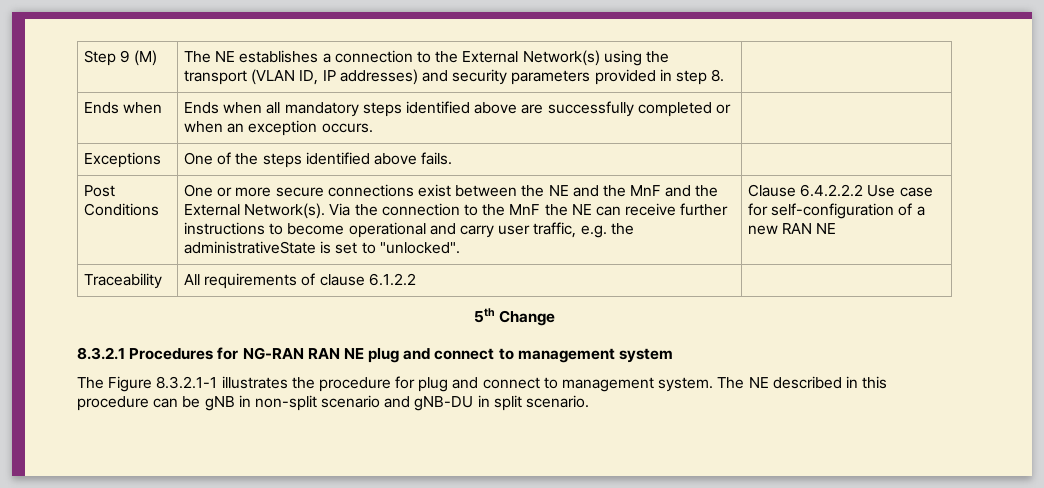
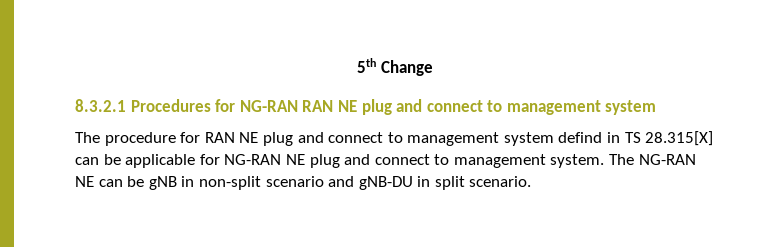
- Step 9 (M) | The NE establishes a connection to the External Network(s) using the transport (VLAN ID, IP addresses) and security parameters provided in step 8. |
- Ends when | Ends when all mandatory steps identified above are successfully completed or when an exception occurs. |
- Exceptions | One of the steps identified above fails. |
- Post Conditions | One or more secure connections exist between the NE and the MnF and the External Network(s). Via the connection to the MnF the NE can receive further instructions to become operational and carry user traffic, e.g. the administrativeState is set to "unlocked". | Clause 6.4.2.2.2 Use case for self-configuration of a new RAN NE
- Traceability | All requirements of clause 6.1.2.2 |
- The Figure 8.3.2.1-1 illustrates the procedure for plug and connect to management system.
+ The procedure for RAN NE plug and connect to management system defind in TS 28.315[X] can be applicable for NG-RAN NE plug and connect to management system.
- The NE described in this procedure can be gNB in non-split scenario and gNB-DU in split scenario.
+ The NG-RAN NE can be gNB in non-split scenario and gNB-DU in split scenario.

